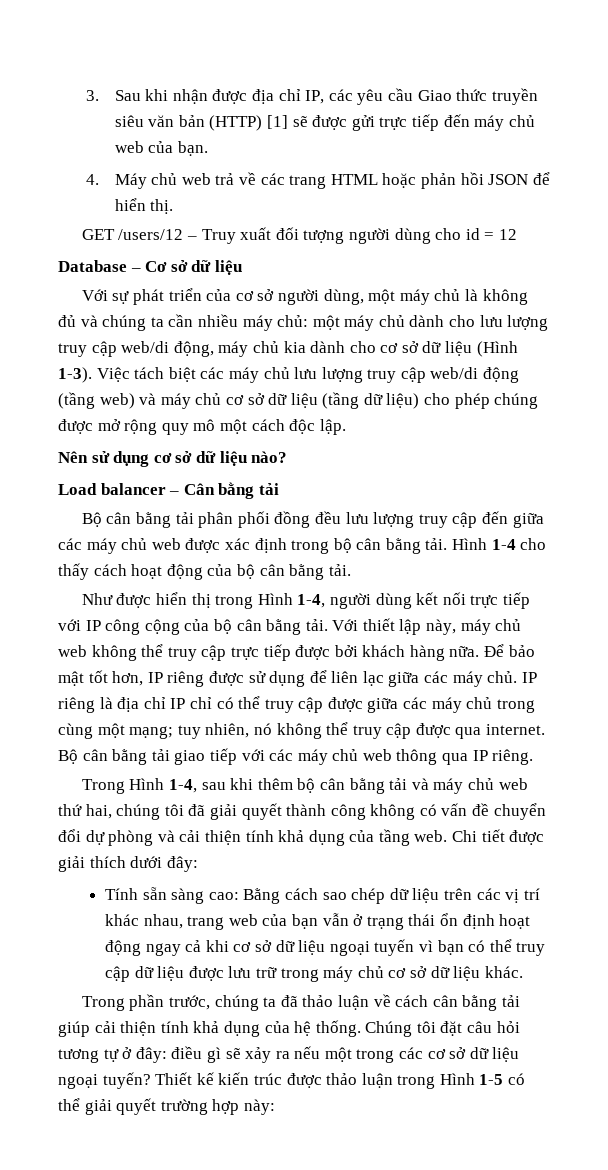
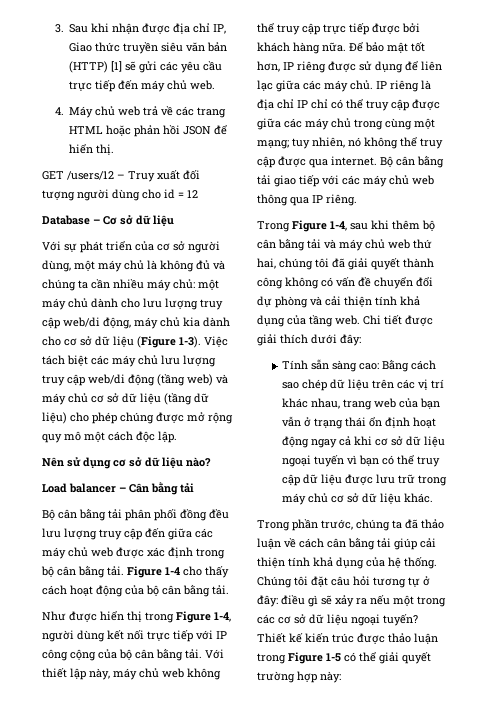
- 3. Sau khi nhận được địa chỉ IP, các yêu cầu Giao thức truyền siêu văn bản (HTTP) [1] sẽ được gửi trực tiếp đến máy chủ web của bạn.
+ 3. Sau khi nhận được địa chỉ IP, Giao thức truyền siêu văn bản (HTTP) [1] sẽ gửi các yêu cầu trực tiếp đến máy chủ web.
- Với sự phát triển của cơ sở người dùng, một máy chủ là không đủ và chúng ta cần nhiều máy chủ: một máy chủ dành cho lưu lượng truy cập web/di động, máy chủ kia dành cho cơ sở dữ liệu (Hình 1-3).
+ Với sự phát triển của cơ sở người dùng, một máy chủ là không đủ và chúng ta cần nhiều máy chủ: một máy chủ dành cho lưu lượng truy cập web/di động, máy chủ kia dành cho cơ sở dữ liệu (Figure 1-3).
- Hình 1-4 cho thấy cách hoạt động của bộ cân bằng tải.
+ Figure 1-4 cho thấy cách hoạt động của bộ cân bằng tải.
- Như được hiển thị trong Hình 1-4, người dùng kết nối trực tiếp với IP công cộng của bộ cân bằng tải.
+ Như được hiển thị trong Figure 1-4, người dùng kết nối trực tiếp với IP công cộng của bộ cân bằng tải.
- Trong Hình 1-4, sau khi thêm bộ cân bằng tải và máy chủ web thứ hai, chúng tôi đã giải quyết thành công không có vấn đề chuyển đổi dự phòng và cải thiện tính khả dụng của tầng web.
+ Trong Figure 1-4, sau khi thêm bộ cân bằng tải và máy chủ web thứ hai, chúng tôi đã giải quyết thành công không có vấn đề chuyển đổi dự phòng và cải thiện tính khả dụng của tầng web.
- Thiết kế kiến trúc được thảo luận trong Hình 1-5 có thể giải quyết trường hợp này:
+ Thiết kế kiến trúc được thảo luận trong Figure 1-5 có thể giải quyết trường hợp này:

